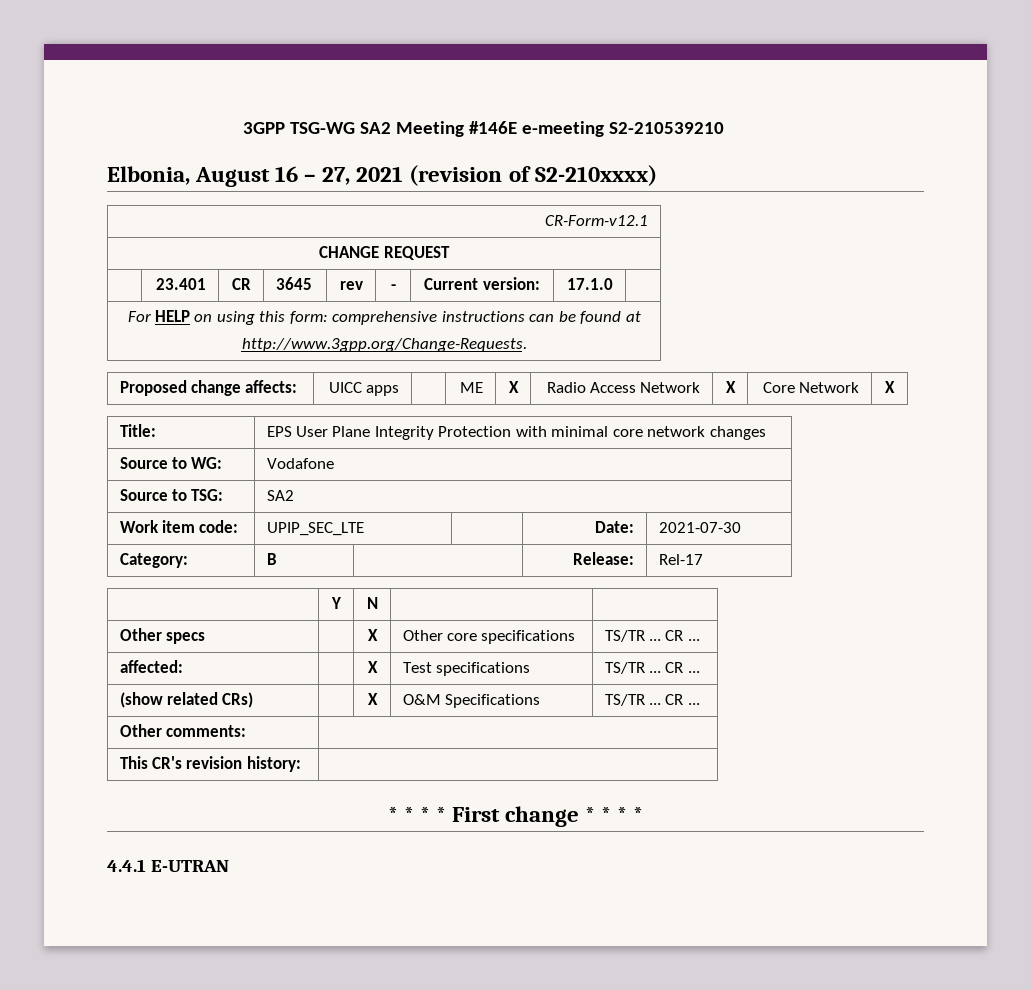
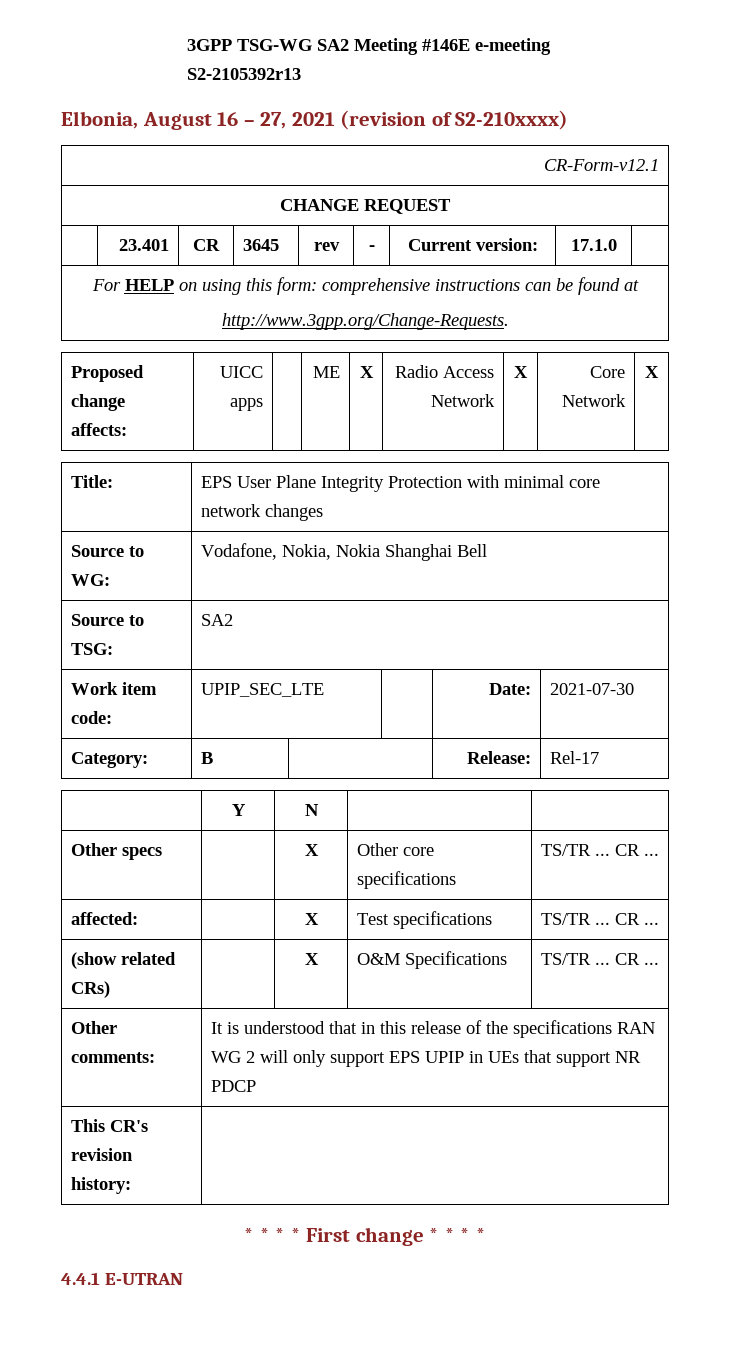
- 3GPP TSG-WG SA2 Meeting #146E e-meeting S2-210539210
+ 3GPP TSG-WG SA2 Meeting #146E e-meeting S2-2105392r13
- Source to WG: | Vodafone
+ Source to WG: | Vodafone, Nokia, Nokia Shanghai Bell
- Other comments: |
+ Other comments: | It is understood that in this release of the specifications RAN WG 2 will only support EPS UPIP in UEs that support NR PDCP

